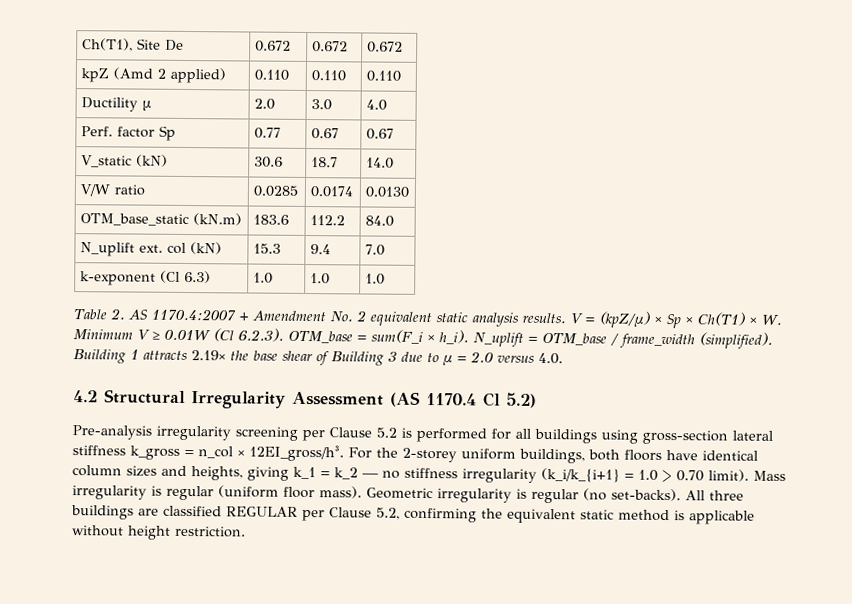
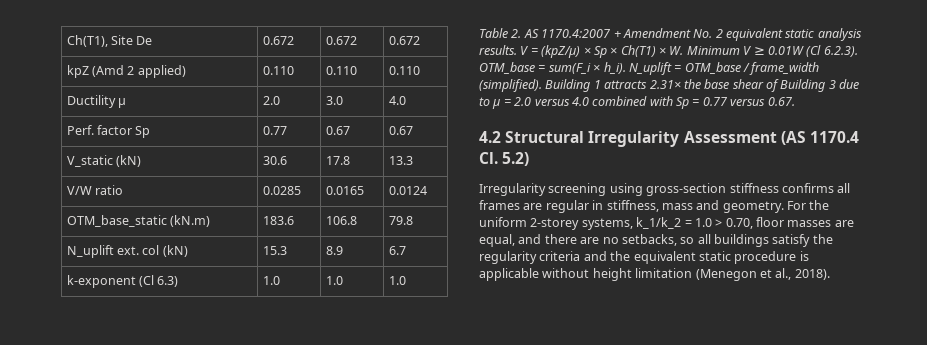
- V_static (kN) | 30.6 | 18.7 | 14.0
+ V_static (kN) | 30.6 | 17.8 | 13.3
- V/W ratio | 0.0285 | 0.0174 | 0.0130
+ V/W ratio | 0.0285 | 0.0165 | 0.0124
- OTM_base_static (kN.m) | 183.6 | 112.2 | 84.0
+ OTM_base_static (kN.m) | 183.6 | 106.8 | 79.8
- N_uplift ext. col (kN) | 15.3 | 9.4 | 7.0
+ N_uplift ext. col (kN) | 15.3 | 8.9 | 6.7
- Building 1 attracts 2.19× the base shear of Building 3 due to μ = 2.0 versus 4.0.
+ Building 1 attracts 2.31× the base shear of Building 3 due to μ = 2.0 versus 4.0 combined with Sp = 0.77 versus 0.67.
- 4.2 Structural Irregularity Assessment (AS 1170.4 Cl 5.2)
+ 4.2 Structural Irregularity Assessment (AS 1170.4 Cl. 5.2)
- Pre-analysis irregularity screening per Clause 5.2 is performed for all buildings using gross-section lateral stiffness k_gross = n_col × 12EI_gross/h³. For the 2-storey uniform buildings, both floors have identical column sizes and heights, giving k_1 = k_2 — no stiffness irregularity (k_i/k_{i+1} = 1.0 > 0.70 limit). Mass irregularity is regular (uniform floor mass). Geometric irregularity is regular (no set-backs). All three buildings are classified REGULAR per Clause 5.2, confirming the equivalent static method is applicable without height restriction.
+ Irregularity screening using gross-section stiffness confirms all frames are regular in stiffness, mass and geometry. For the uniform 2-storey systems, k_1/k_2 = 1.0 > 0.70, floor masses are equal, and there are no setbacks, so all buildings satisfy the regularity criteria and the equivalent static procedure is applicable without height limitation (Menegon et al., 2018).

